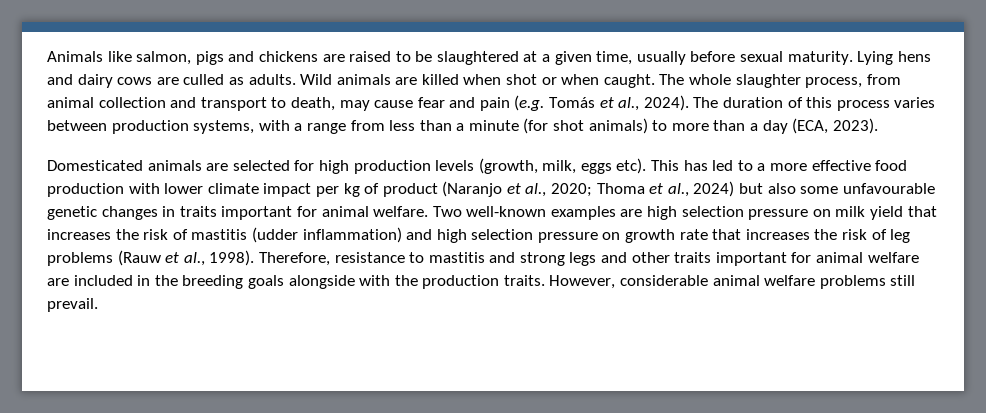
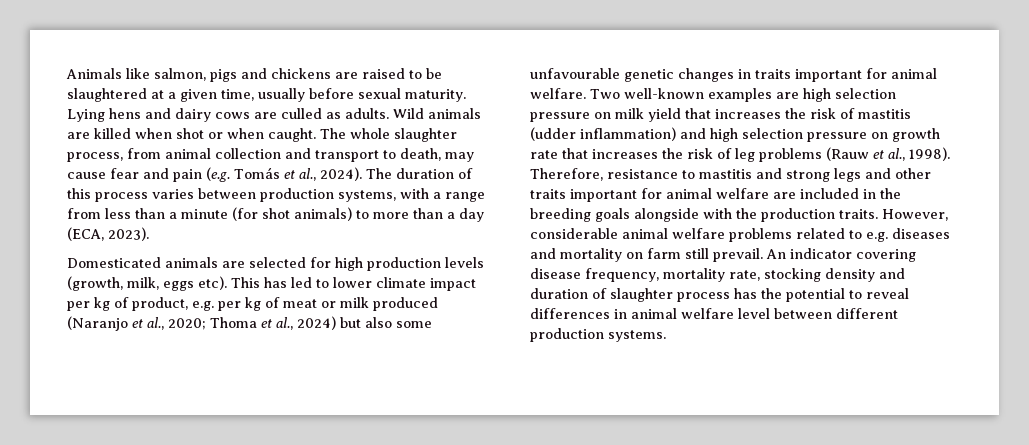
- This has led to a more effective food production with lower climate impact per kg of product (Naranjo et al., 2020; Thoma et al., 2024) but also some unfavourable genetic changes in traits important for animal welfare.
+ This has led to lower climate impact per kg of product, e.g. per kg of meat or milk produced (Naranjo et al., 2020; Thoma et al., 2024) but also some unfavourable genetic changes in traits important for animal welfare.
- However, considerable animal welfare problems still prevail.
+ However, considerable animal welfare problems related to e.g. diseases and mortality on farm still prevail. An indicator covering disease frequency, mortality rate, stocking density and duration of slaughter process has the potential to reveal differences in animal welfare level between different production systems.

